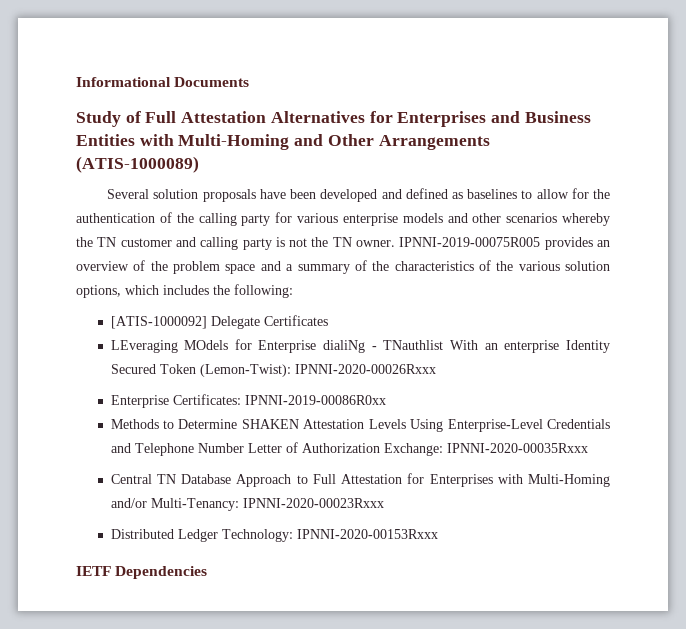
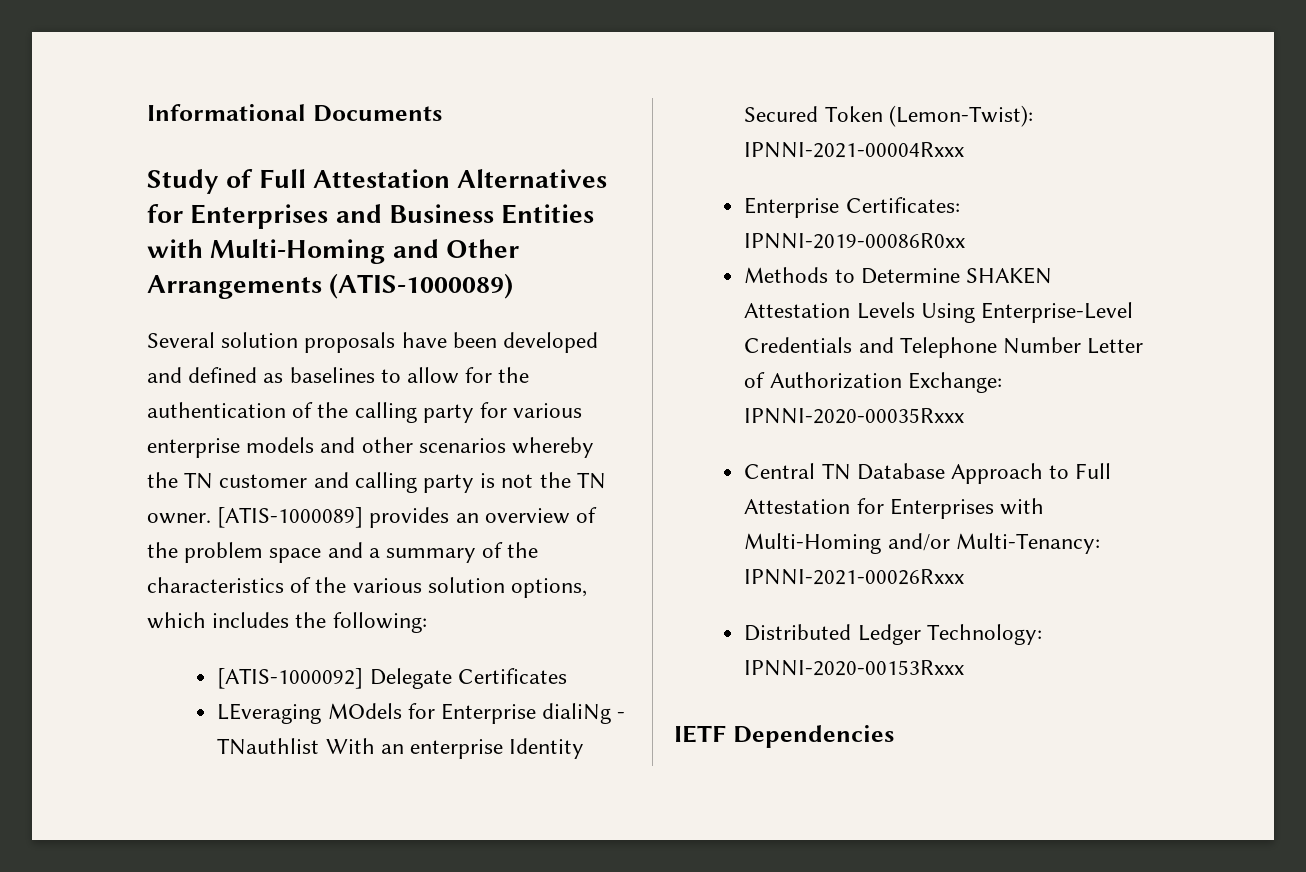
- IPNNI-2019-00075R005 provides an overview of the problem space and a summary of the characteristics of the various solution options, which includes the following:
+ [ATIS-1000089] provides an overview of the problem space and a summary of the characteristics of the various solution options, which includes the following:
- LEveraging MOdels for Enterprise dialiNg - TNauthlist With an enterprise Identity Secured Token (Lemon-Twist): IPNNI-2020-00026Rxxx
+ LEveraging MOdels for Enterprise dialiNg - TNauthlist With an enterprise Identity Secured Token (Lemon-Twist): IPNNI-2021-00004Rxxx
- Central TN Database Approach to Full Attestation for Enterprises with Multi-Homing and/or Multi-Tenancy: IPNNI-2020-00023Rxxx
+ Central TN Database Approach to Full Attestation for Enterprises with Multi-Homing and/or Multi-Tenancy: IPNNI-2021-00026Rxxx

